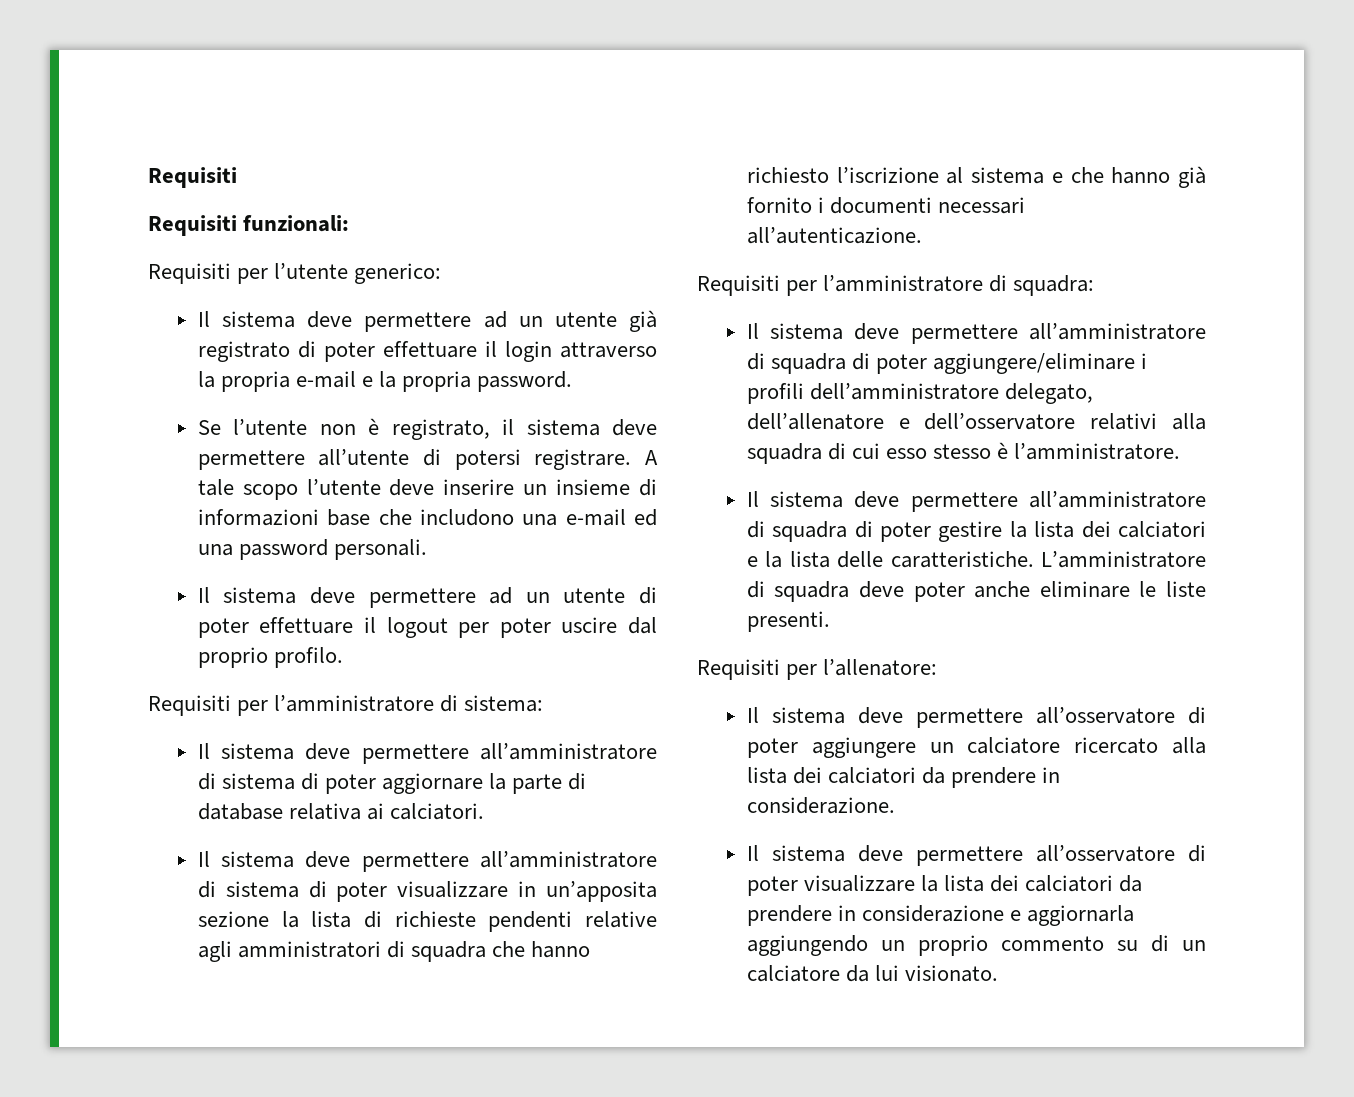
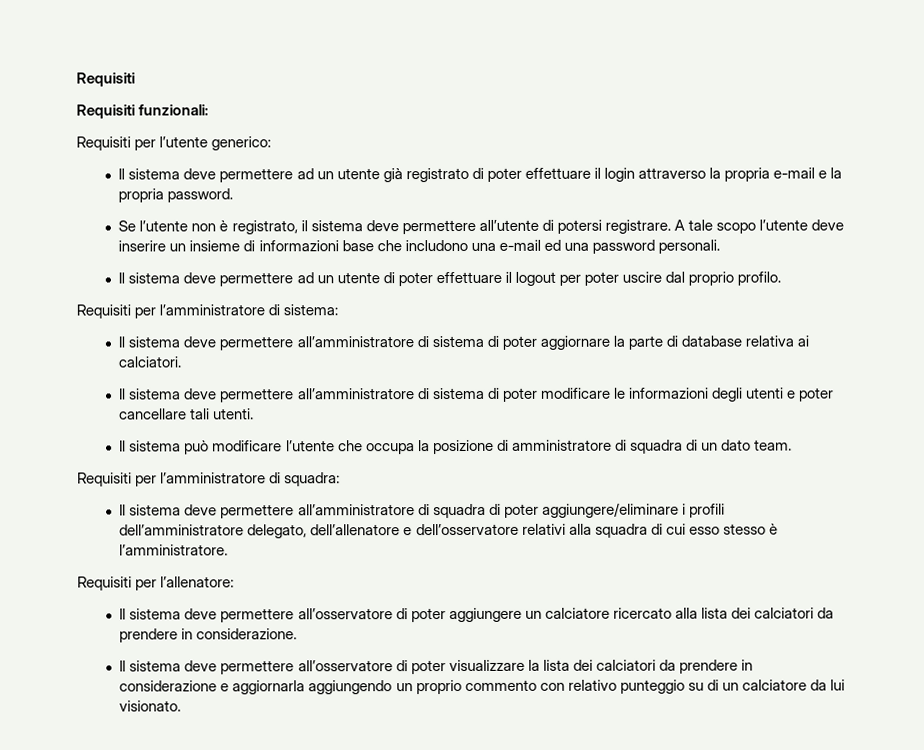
- Il sistema deve permettere all’amministratore di sistema di poter visualizzare in un’apposita sezione la lista di richieste pendenti relative agli amministratori di squadra che hanno richiesto l’iscrizione al sistema e che hanno già fornito i documenti necessari all’autenticazione.
+ Il sistema deve permettere all’amministratore di sistema di poter modificare le informazioni degli utenti e poter cancellare tali utenti.
+ Il sistema può modificare l’utente che occupa la posizione di amministratore di squadra di un dato team.
- Il sistema deve permettere all’amministratore di squadra di poter gestire la lista dei calciatori e la lista delle caratteristiche. L’amministratore di squadra deve poter anche eliminare le liste presenti.
- Il sistema deve permettere all’osservatore di poter visualizzare la lista dei calciatori da prendere in considerazione e aggiornarla aggiungendo un proprio commento su di un calciatore da lui visionato.
+ Il sistema deve permettere all’osservatore di poter visualizzare la lista dei calciatori da prendere in considerazione e aggiornarla aggiungendo un proprio commento con relativo punteggio su di un calciatore da lui visionato.

